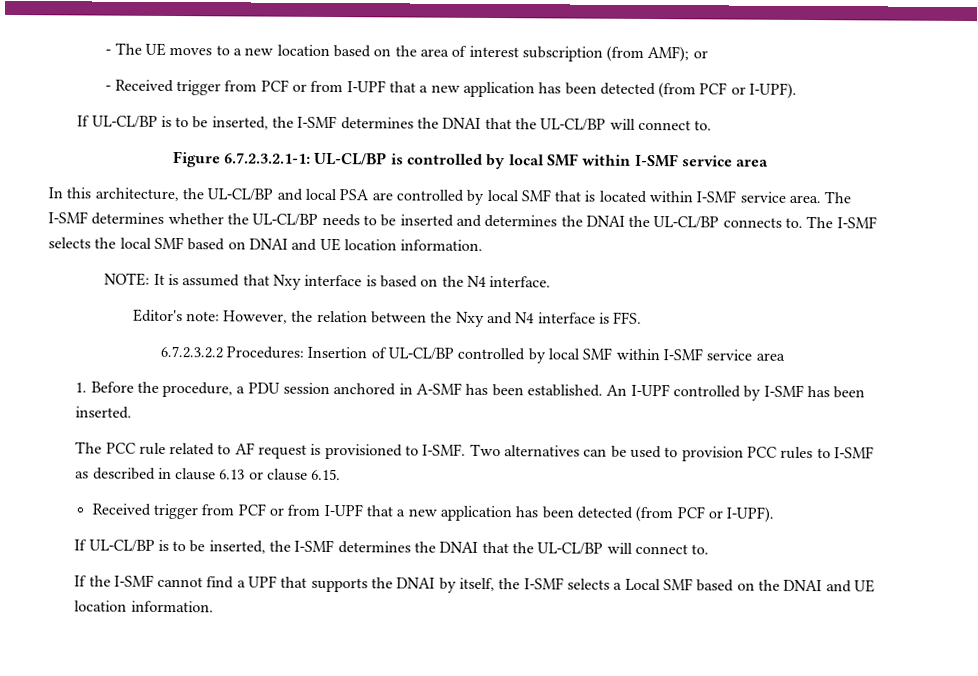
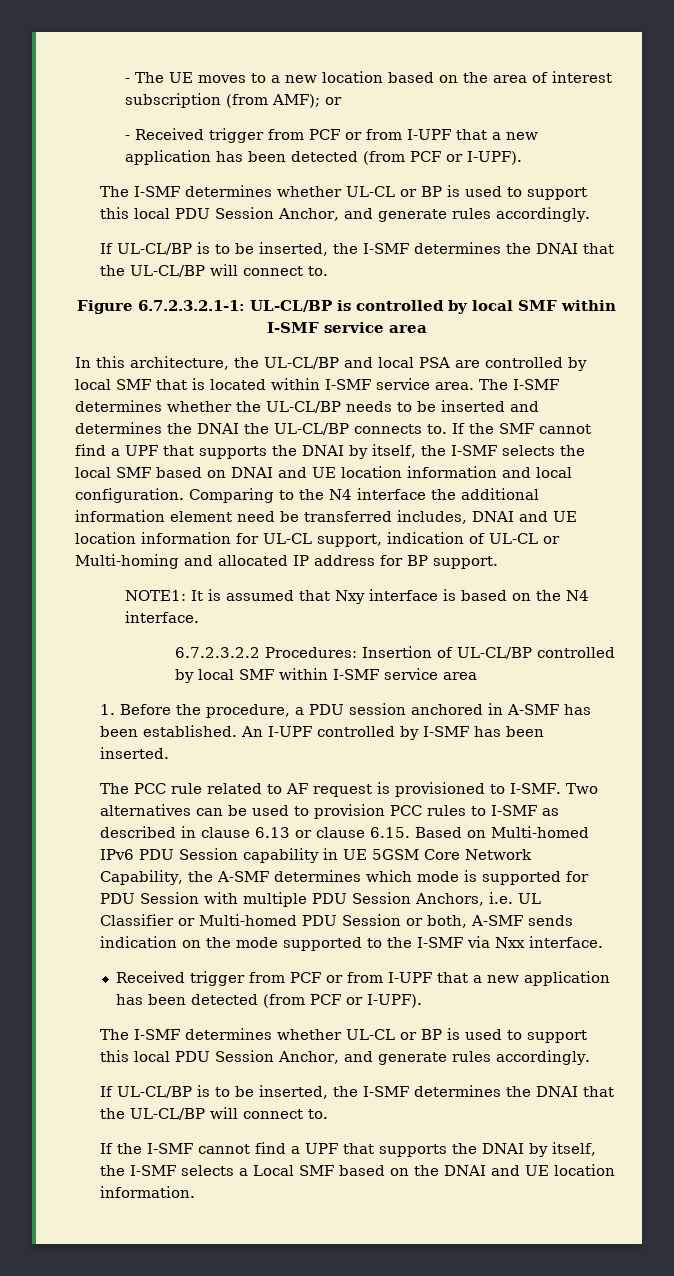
  - Received trigger from PCF or from I-UPF that a new application has been detected (from PCF or I-UPF).
+ The I-SMF determines whether UL-CL or BP is used to support this local PDU Session Anchor, and generate rules accordingly.
- The I-SMF selects the local SMF based on DNAI and UE location information.
- NOTE: It is assumed that Nxy interface is based on the N4 interface.
+ If the SMF cannot find a UPF that supports the DNAI by itself, the I-SMF selects the local SMF based on DNAI and UE location information and local configuration. Comparing to the N4 interface the additional information element need be transferred includes, DNAI and UE location information for UL-CL support, indication of UL-CL or Multi-homing and allocated IP address for BP support.
+ NOTE1: It is assumed that Nxy interface is based on the N4 interface.
- Editor's note: However, the relation between the Nxy and N4 interface is FFS.
- Two alternatives can be used to provision PCC rules to I-SMF as described in clause 6.13 or clause 6.15.
+ Two alternatives can be used to provision PCC rules to I-SMF as described in clause 6.13 or clause 6.15. Based on Multi-homed IPv6 PDU Session capability in UE 5GSM Core Network Capability, the A-SMF determines which mode is supported for PDU Session with multiple PDU Session Anchors, i.e. UL Classifier or Multi-homed PDU Session or both, A-SMF sends indication on the mode supported to the I-SMF via Nxx interface.
  Received trigger from PCF or from I-UPF that a new application has been detected (from PCF or I-UPF).
+ The I-SMF determines whether UL-CL or BP is used to support this local PDU Session Anchor, and generate rules accordingly.

